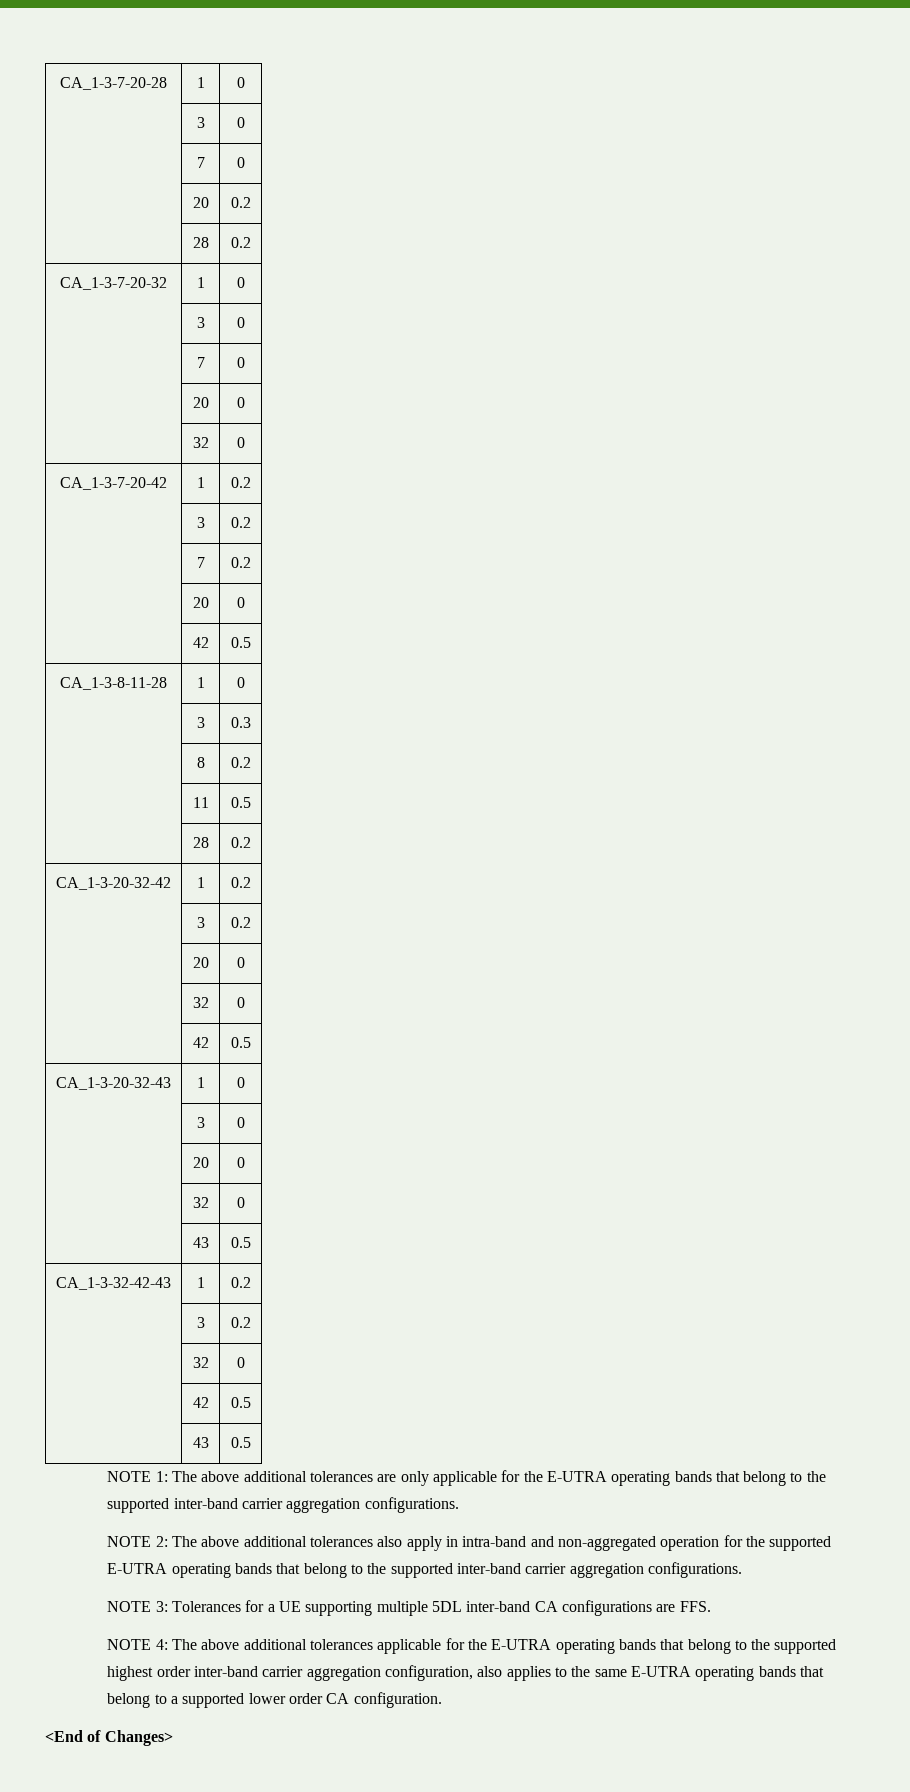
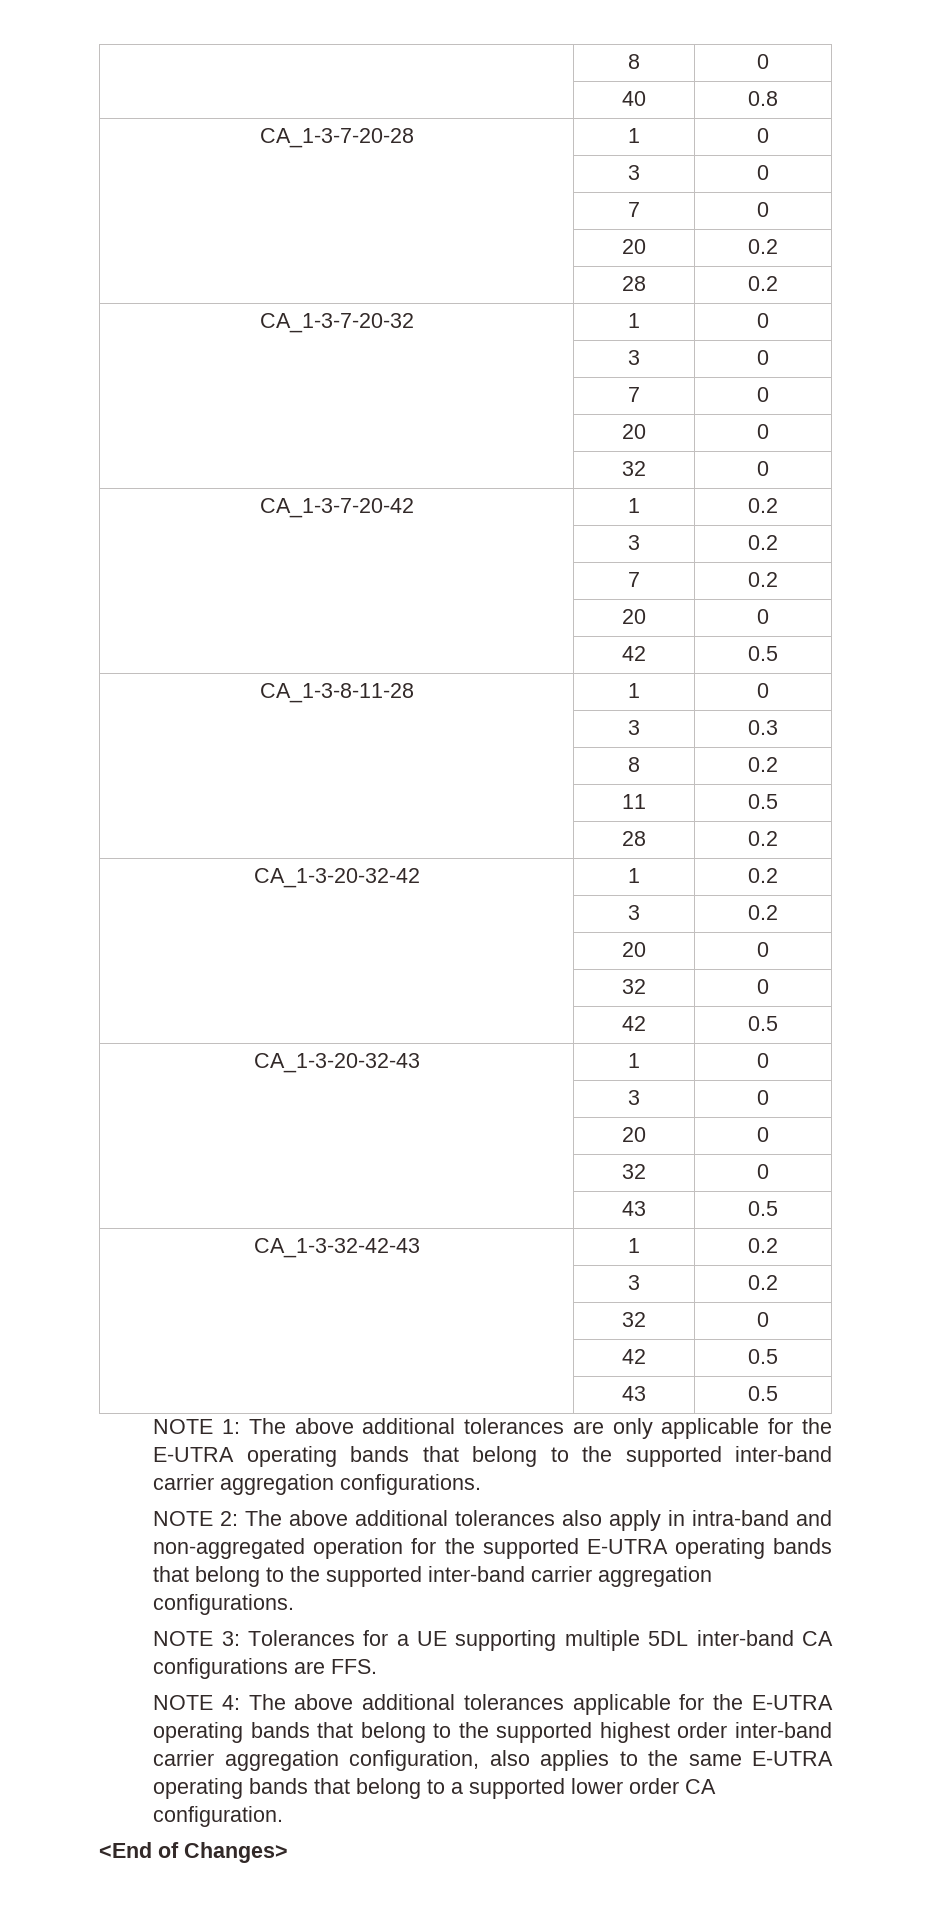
+ | 8 | 0
+ | 40 | 0.8

